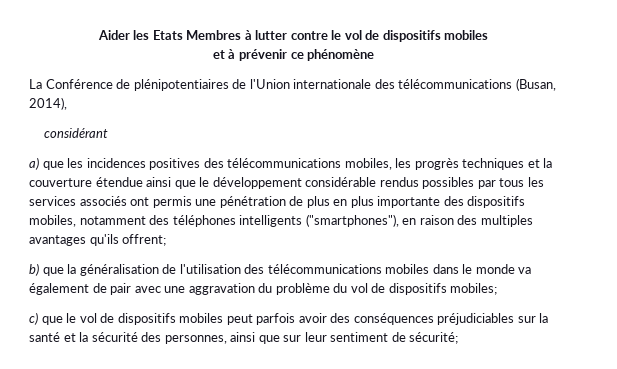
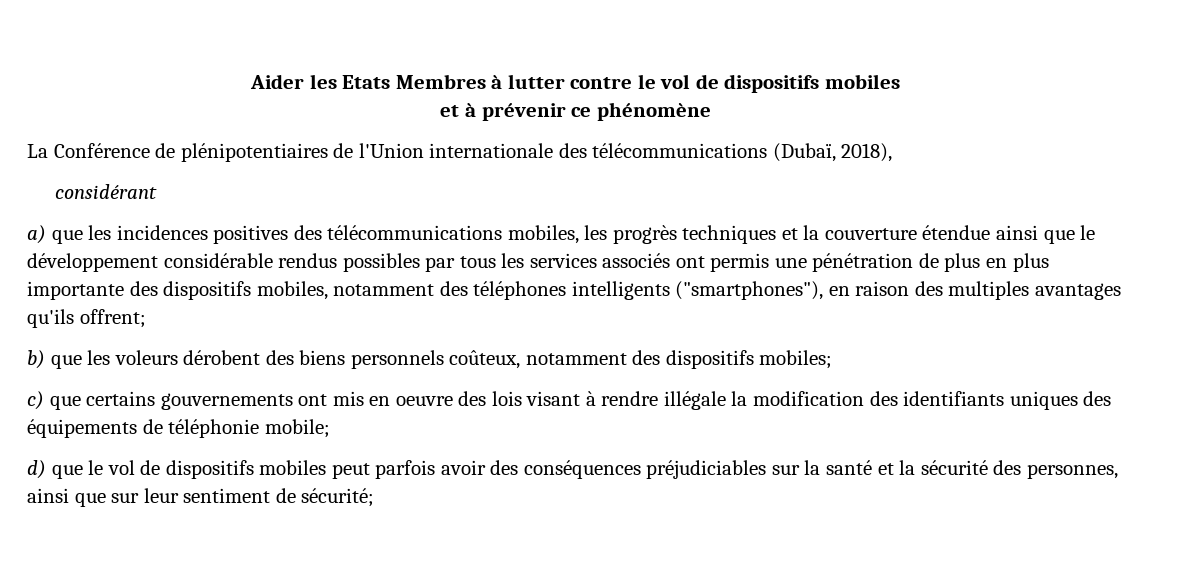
- La Conférence de plénipotentiaires de l'Union internationale des télécommunications (Busan, 2014),
+ La Conférence de plénipotentiaires de l'Union internationale des télécommunications (Dubaï, 2018),
- b) que la généralisation de l'utilisation des télécommunications mobiles dans le monde va également de pair avec une aggravation du problème du vol de dispositifs mobiles;
- c) que le vol de dispositifs mobiles peut parfois avoir des conséquences préjudiciables sur la santé et la sécurité des personnes, ainsi que sur leur sentiment de sécurité;
+ b) que les voleurs dérobent des biens personnels coûteux, notamment des dispositifs mobiles;
+ c) que certains gouvernements ont mis en oeuvre des lois visant à rendre illégale la modification des identifiants uniques des équipements de téléphonie mobile;
+ d) que le vol de dispositifs mobiles peut parfois avoir des conséquences préjudiciables sur la santé et la sécurité des personnes, ainsi que sur leur sentiment de sécurité;

